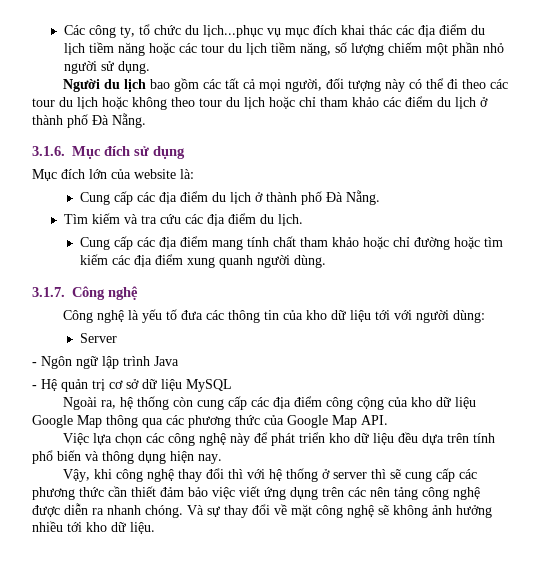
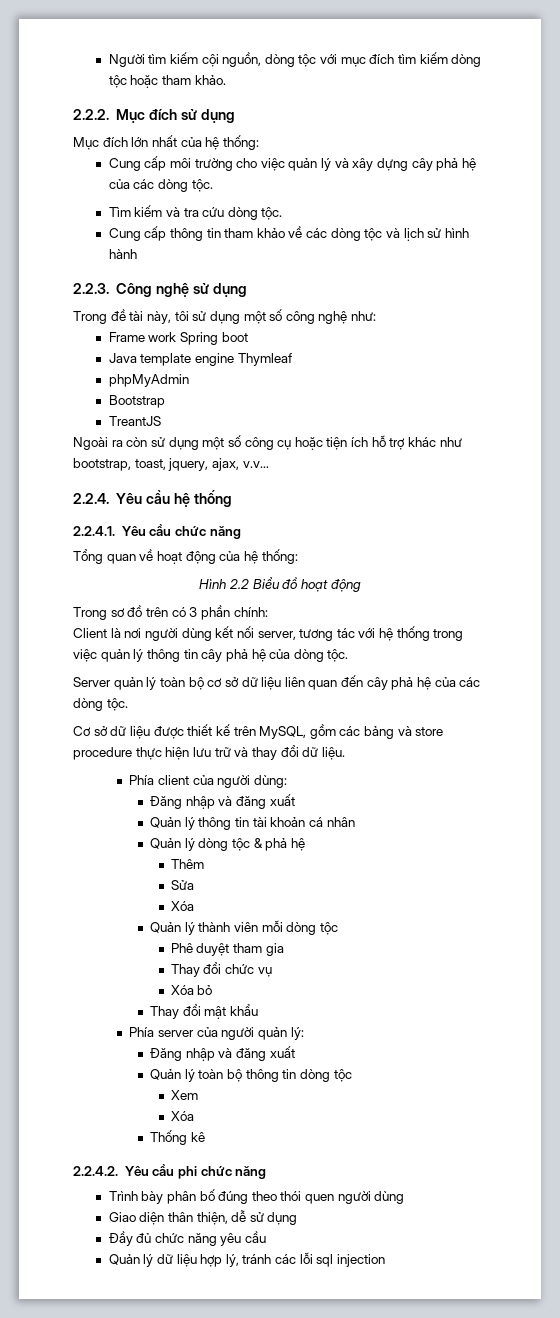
- Các công ty, tổ chức du lịch...phục vụ mục đích khai thác các địa điểm du lịch tiềm năng hoặc các tour du lịch tiềm năng, số lượng chiếm một phần nhỏ người sử dụng.
- Người du lịch bao gồm các tất cả mọi người, đối tượng này có thể đi theo các tour du lịch hoặc không theo tour du lịch hoặc chỉ tham khảo các điểm du lịch ở thành phố Đà Nẵng.
- 3.1.6. Mục đích sử dụng
+ Người tìm kiếm cội nguồn, dòng tộc với mục đích tìm kiếm dòng tộc hoặc tham khảo.
+ 2.2.2. Mục đích sử dụng
- Mục đích lớn của website là:
- Cung cấp các địa điểm du lịch ở thành phố Đà Nẵng.
+ Mục đích lớn nhất của hệ thống:
+ Cung cấp môi trường cho việc quản lý và xây dựng cây phả hệ của các dòng tộc.
- Tìm kiếm và tra cứu các địa điểm du lịch.
- Cung cấp các địa điểm mang tính chất tham khảo hoặc chỉ đường hoặc tìm kiếm các địa điểm xung quanh người dùng.
- 3.1.7. Công nghệ
- Công nghệ là yếu tố đưa các thông tin của kho dữ liệu tới với người dùng:
- Server
- - Ngôn ngữ lập trình Java
- - Hệ quản trị cơ sở dữ liệu MySQL
- Ngoài ra, hệ thống còn cung cấp các địa điểm công cộng của kho dữ liệu Google Map thông qua các phương thức của Google Map API.
- Việc lựa chọn các công nghệ này để phát triển kho dữ liệu đều dựa trên tính phổ biến và thông dụng hiện nay.
- Vậy, khi công nghệ thay đổi thì với hệ thống ở server thì sẽ cung cấp các phương thức cần thiết đảm bảo việc viết ứng dụng trên các nên tảng công nghệ được diễn ra nhanh chóng. Và sự thay đổi về mặt công nghệ sẽ không ảnh hưởng nhiều tới kho dữ liệu.
+ Tìm kiếm và tra cứu dòng tộc.
+ Cung cấp thông tin tham khảo về các dòng tộc và lịch sử hình hành
+ 2.2.3. Công nghệ sử dụng
+ Trong đề tài này, tôi sử dụng một số công nghệ như:
+ Frame work Spring boot
+ Java template engine Thymleaf
+ phpMyAdmin
+ Bootstrap
+ TreantJS
+ Ngoài ra còn sử dụng một số công cụ hoặc tiện ích hỗ trợ khác như bootstrap, toast, jquery, ajax, v.v…
+ 2.2.4. Yêu cầu hệ thống
+ 2.2.4.1. Yêu cầu chức năng
+ Tổng quan về hoạt động của hệ thống:
+ Hình 2.2 Biểu đồ hoạt động
+ Trong sơ đồ trên có 3 phần chính:
+ Client là nơi người dùng kết nối server, tương tác với hệ thống trong việc quản lý thông tin cây phả hệ của dòng tộc.
+ Server quản lý toàn bộ cơ sở dữ liệu liên quan đến cây phả hệ của các dòng tộc.
+ Cơ sở dữ liệu được thiết kế trên MySQL, gồm các bảng và store procedure thực hiện lưu trữ và thay đổi dữ liệu.
+ Phía client của người dùng:
+ Đăng nhập và đăng xuất
+ Quản lý thông tin tài khoản cá nhân
+ Quản lý dòng tộc & phả hệ
+ Thêm
+ Sửa
+ Xóa
+ Quản lý thành viên mỗi dòng tộc
+ Phê duyệt tham gia
+ Thay đổi chức vụ
+ Xóa bỏ
+ Thay đổi mật khẩu
+ Phía server của người quản lý:
+ Đăng nhập và đăng xuất
+ Quản lý toàn bộ thông tin dòng tộc
+ Xem
+ Xóa
+ Thống kê
+ 2.2.4.2. Yêu cầu phi chức năng
+ Trình bày phân bố đúng theo thói quen người dùng
+ Giao diện thân thiện, dễ sử dụng
+ Đầy đủ chức năng yêu cầu
+ Quản lý dữ liệu hợp lý, tránh các lỗi sql injection

